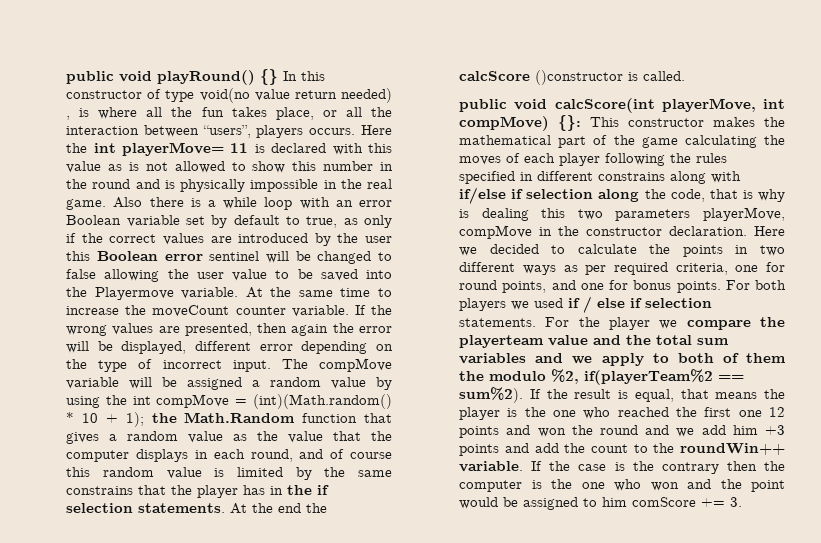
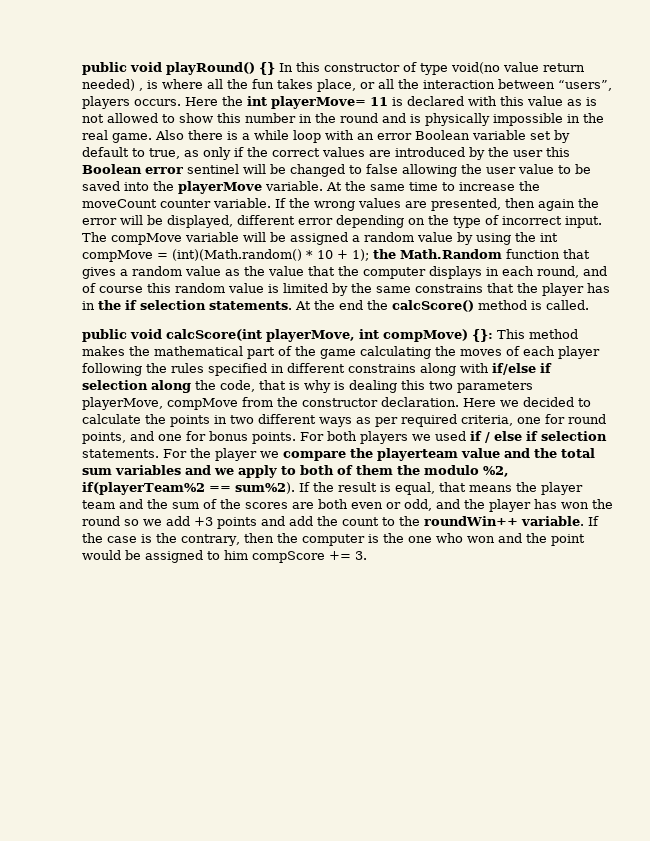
- Also there is a while loop with an error Boolean variable set by default to true, as only if the correct values are introduced by the user this Boolean error sentinel will be changed to false allowing the user value to be saved into the Playermove variable.
+ Also there is a while loop with an error Boolean variable set by default to true, as only if the correct values are introduced by the user this Boolean error sentinel will be changed to false allowing the user value to be saved into the playerMove variable.
- At the end the calcScore ()constructor is called.
+ At the end the calcScore() method is called.
- public void calcScore(int playerMove, int compMove) {}: This constructor makes the mathematical part of the game calculating the moves of each player following the rules specified in different constrains along with if/else if selection along the code, that is why is dealing this two parameters playerMove, compMove in the constructor declaration.
+ public void calcScore(int playerMove, int compMove) {}: This method makes the mathematical part of the game calculating the moves of each player following the rules specified in different constrains along with if/else if selection along the code, that is why is dealing this two parameters playerMove, compMove from the constructor declaration.
- If the result is equal, that means the player is the one who reached the first one 12 points and won the round and we add him +3 points and add the count to the roundWin++ variable.
+ If the result is equal, that means the player team and the sum of the scores are both even or odd, and the player has won the round so we add +3 points and add the count to the roundWin++ variable.
- If the case is the contrary then the computer is the one who won and the point would be assigned to him comScore += 3.
+ If the case is the contrary, then the computer is the one who won and the point would be assigned to him compScore += 3.

